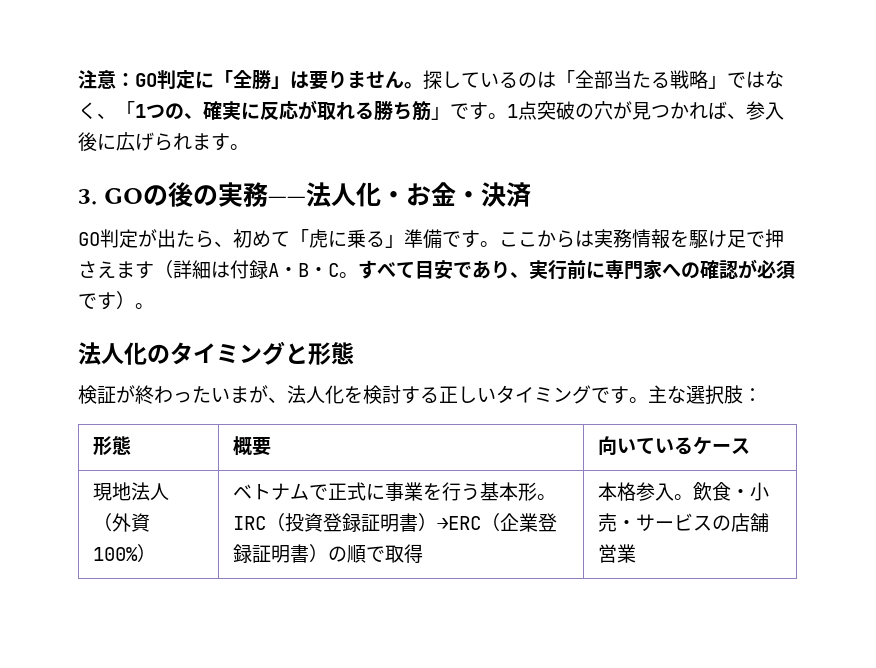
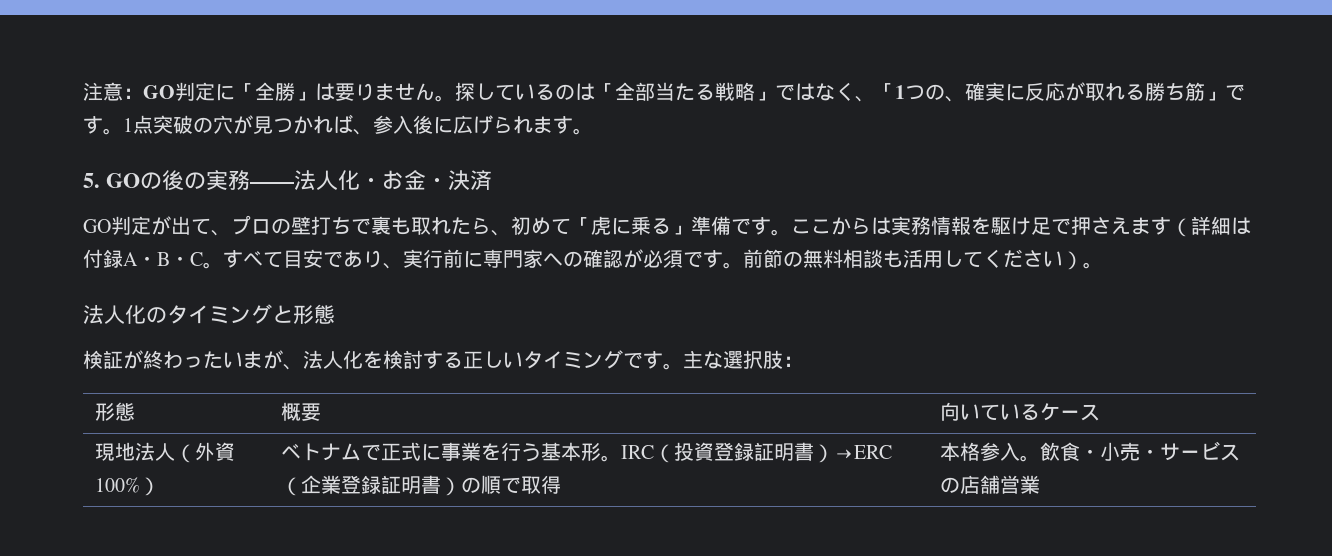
- 3. GOの後の実務——法人化・お金・決済
+ 5. GOの後の実務——法人化・お金・決済
- GO判定が出たら、初めて「虎に乗る」準備です。
+ GO判定が出て、プロの壁打ちで裏も取れたら、初めて「虎に乗る」準備です。
- すべて目安であり、実行前に専門家への確認が必須です）。
+ すべて目安であり、実行前に専門家への確認が必須です。前節の無料相談も活用してください）。

